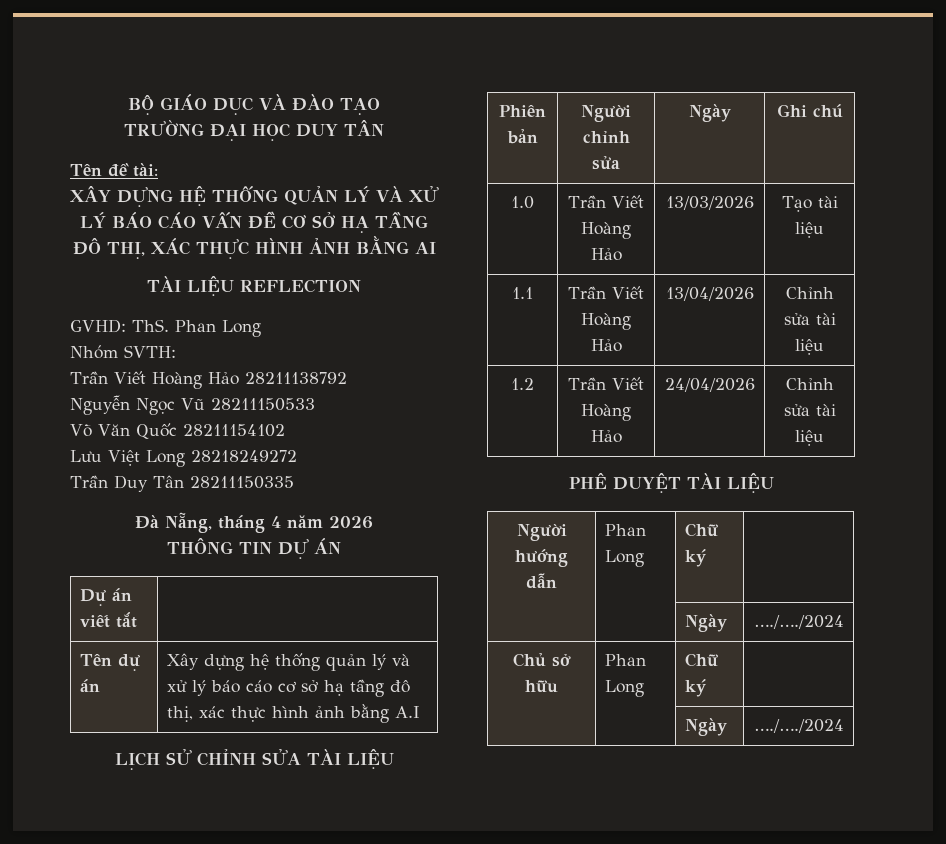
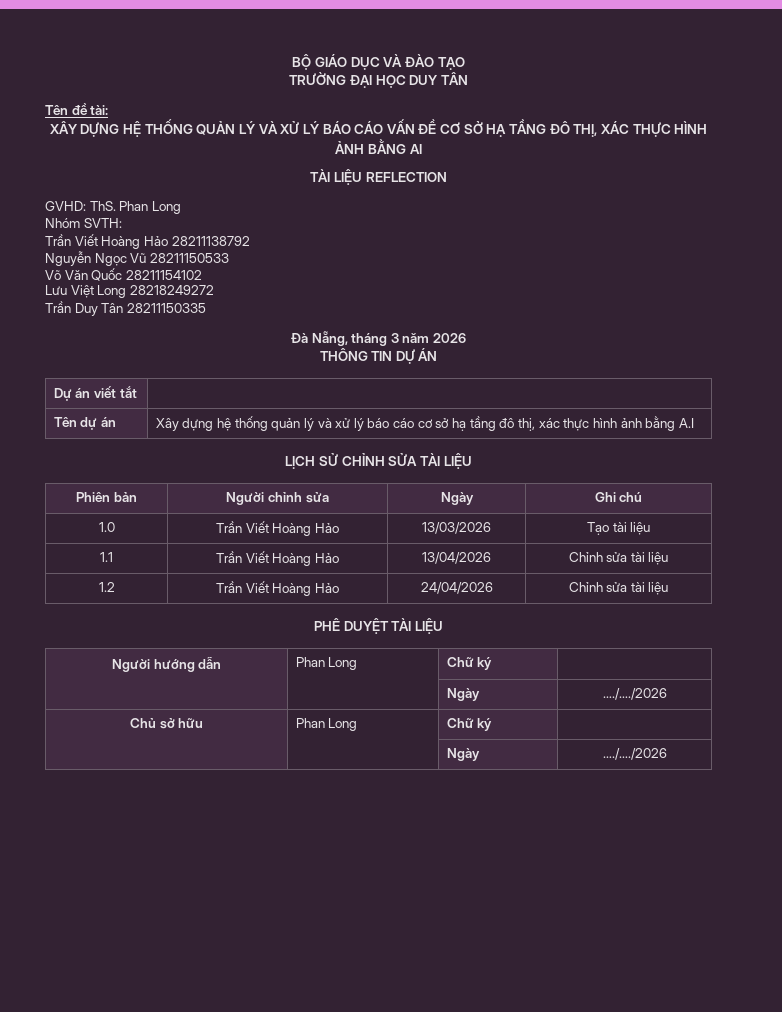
- Đà Nẵng, tháng 4 năm 2026
+ Đà Nẵng, tháng 3 năm 2026
  Người hướng dẫn | Phan Long | Chữ ký |
- | | Ngày | …./…./2024
+ | | Ngày | …./…./2026
  Chủ sở hữu | Phan Long | Chữ ký |
- | | Ngày | …./…./2024
+ | | Ngày | …./…./2026

